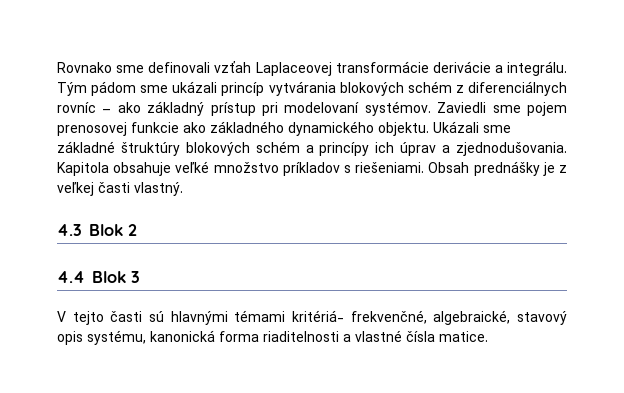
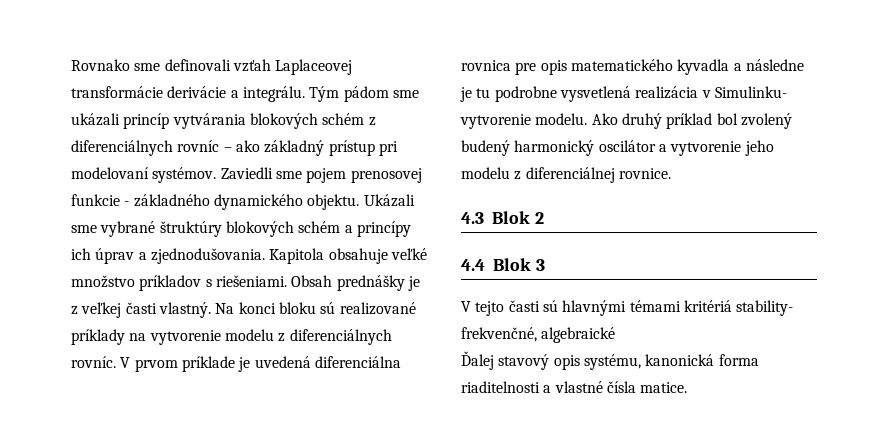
- Zaviedli sme pojem prenosovej funkcie ako základného dynamického objektu.
+ Zaviedli sme pojem prenosovej funkcie - základného dynamického objektu.
- Ukázali sme základné štruktúry blokových schém a princípy ich úprav a zjednodušovania.
+ Ukázali sme vybrané štruktúry blokových schém a princípy ich úprav a zjednodušovania.
+ Na konci bloku sú realizované príklady na vytvorenie modelu z diferenciálnych rovníc. V prvom príklade je uvedená diferenciálna rovnica pre opis matematického kyvadla a následne je tu podrobne vysvetlená realizácia v Simulinku- vytvorenie modelu. Ako druhý príklad bol zvolený budený harmonický oscilátor a vytvorenie jeho modelu z diferenciálnej rovnice.
- V tejto časti sú hlavnými témami kritériá- frekvenčné, algebraické, stavový opis systému, kanonická forma riaditelnosti a vlastné čísla matice.
+ V tejto časti sú hlavnými témami kritériá stability- frekvenčné, algebraické
+ Ďalej stavový opis systému, kanonická forma riaditelnosti a vlastné čísla matice.

